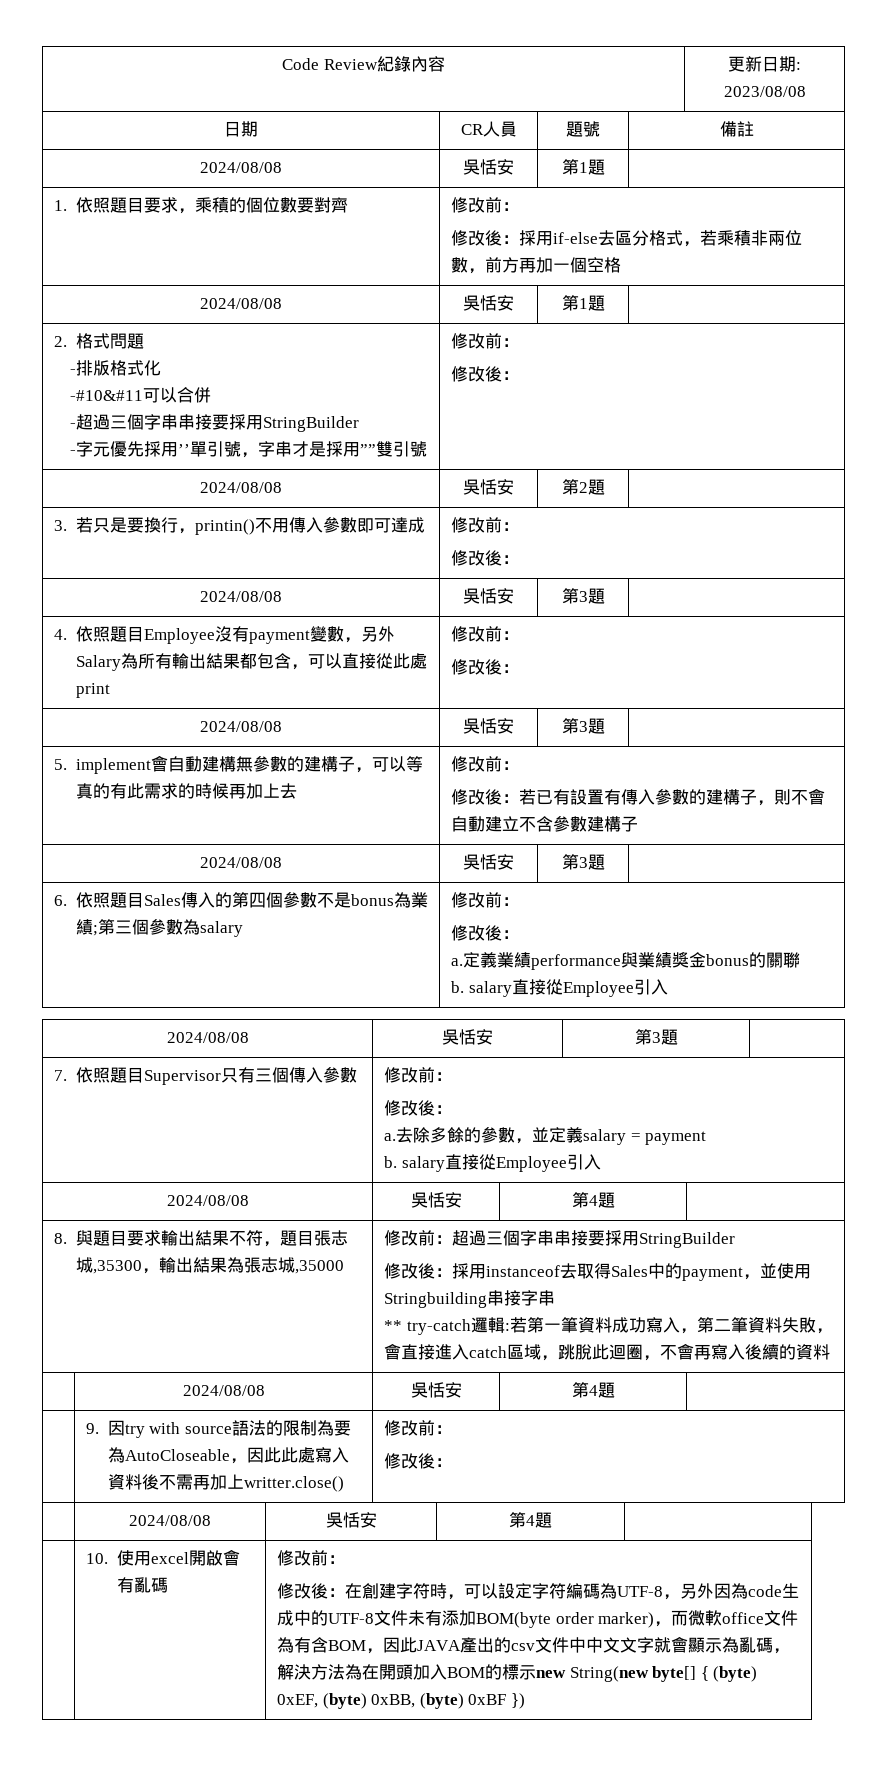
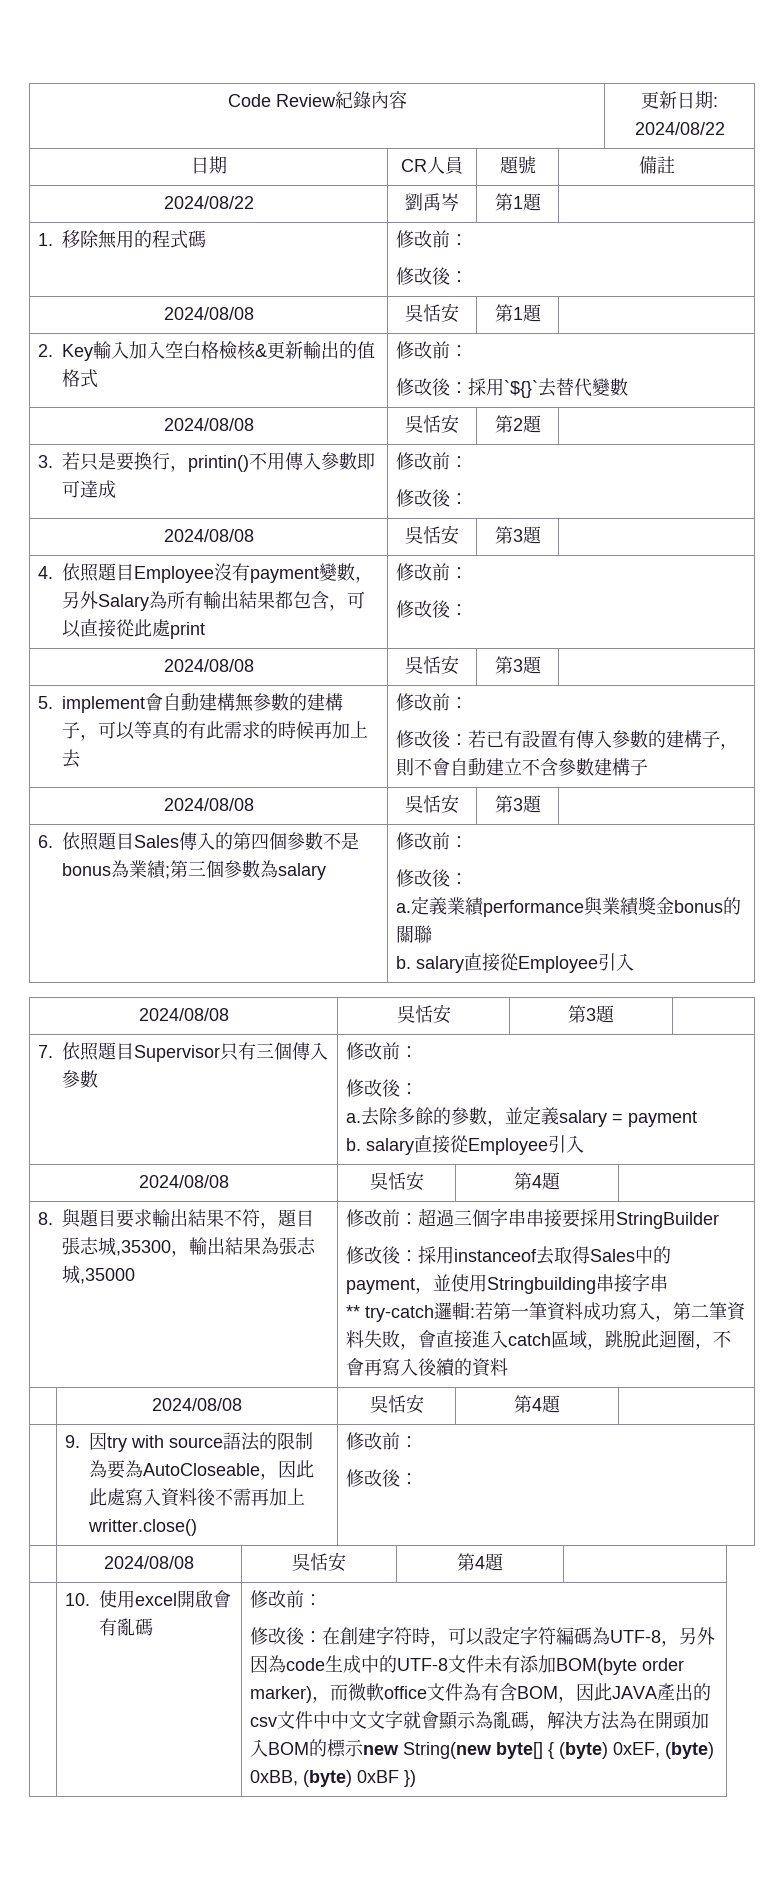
- Code Review紀錄內容 | 更新日期: 2023/08/08
+ Code Review紀錄內容 | 更新日期: 2024/08/22
  日期 | CR人員 | 題號 | 備註
- 2024/08/08 | 吳恬安 | 第1題 |
+ 2024/08/22 | 劉禹岑 | 第1題 |
- 1.依照題目要求，乘積的個位數要對齊 | 修改前：
- 修改後：採用if-else去區分格式，若乘積非兩位數，前方再加一個空格
+ 1.移除無用的程式碼 | 修改前：
+ 修改後：
- 2.格式問題
- -排版格式化
- -#10&#11可以合併
- -超過三個字串串接要採用StringBuilder
- -字元優先採用’’單引號，字串才是採用””雙引號 | 修改前：
- 修改後：
+ 2. Key輸入加入空白格檢核&更新輸出的值格式 | 修改前：
+ 修改後：採用`${}`去替代變數

